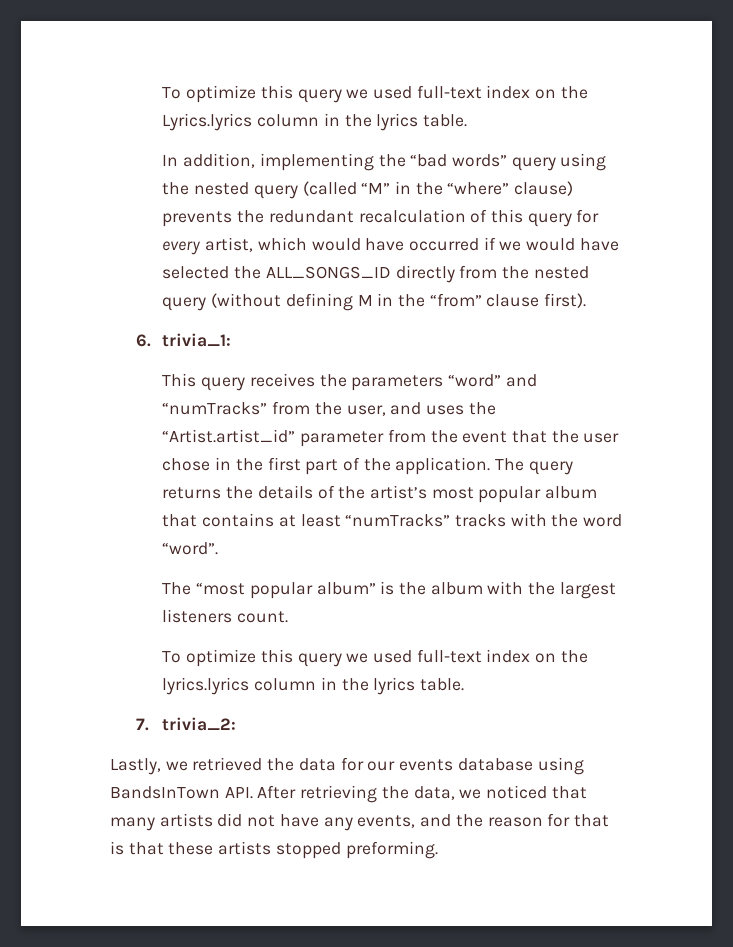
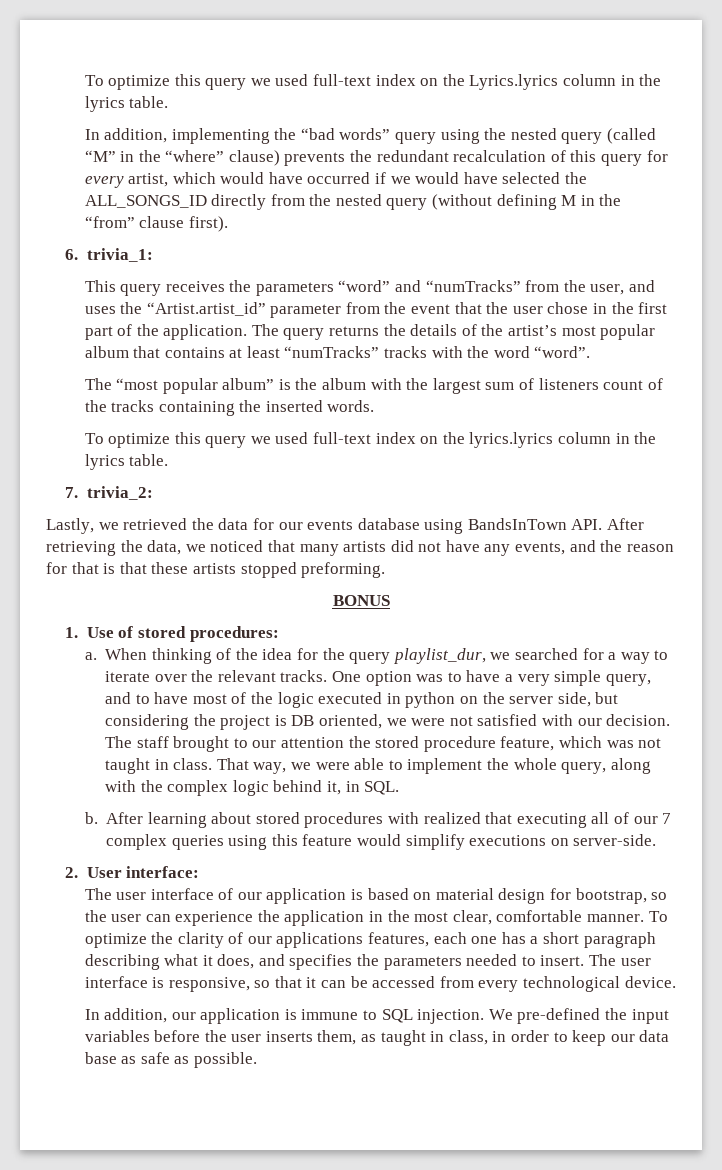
- The “most popular album” is the album with the largest listeners count.
+ The “most popular album” is the album with the largest sum of listeners count of the tracks containing the inserted words.
+ BONUS
+ 1. Use of stored procedures:
+ a. When thinking of the idea for the query playlist_dur, we searched for a way to iterate over the relevant tracks. One option was to have a very simple query, and to have most of the logic executed in python on the server side, but considering the project is DB oriented, we were not satisfied with our decision. The staff brought to our attention the stored procedure feature, which was not taught in class. That way, we were able to implement the whole query, along with the complex logic behind it, in SQL.
+ b. After learning about stored procedures with realized that executing all of our 7 complex queries using this feature would simplify executions on server-side.
+ 2. User interface:
+ The user interface of our application is based on material design for bootstrap, so the user can experience the application in the most clear, comfortable manner. To optimize the clarity of our applications features, each one has a short paragraph describing what it does, and specifies the parameters needed to insert. The user interface is responsive, so that it can be accessed from every technological device.
+ In addition, our application is immune to SQL injection. We pre-defined the input variables before the user inserts them, as taught in class, in order to keep our data base as safe as possible.

